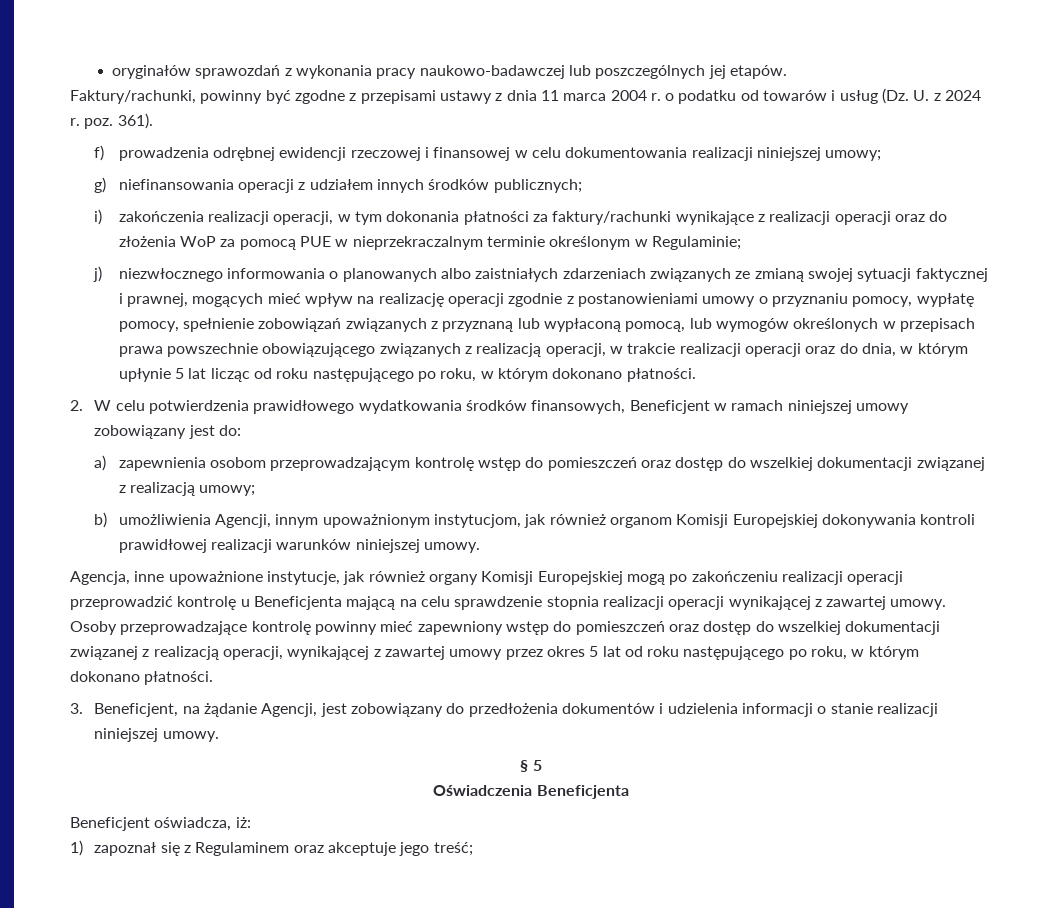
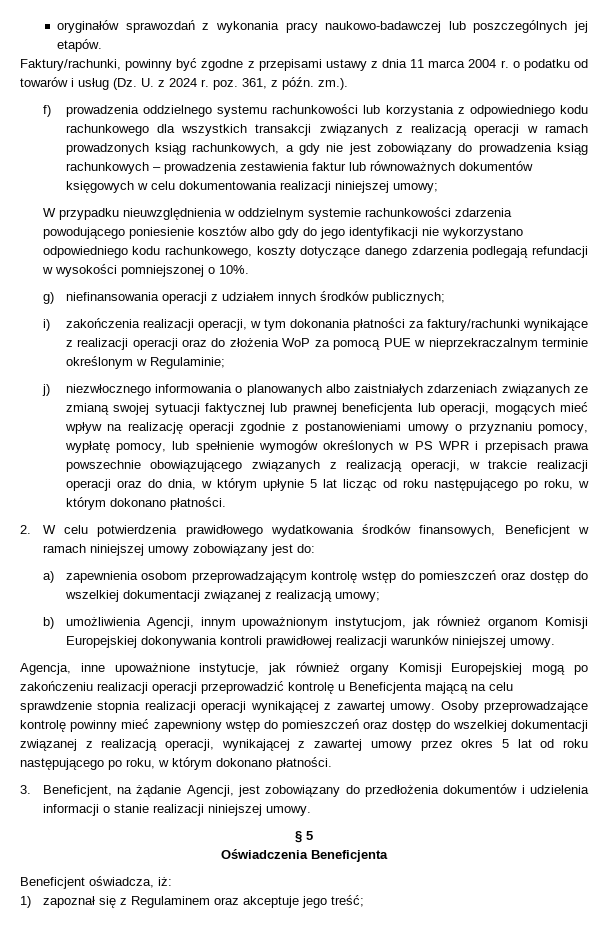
- Faktury/rachunki, powinny być zgodne z przepisami ustawy z dnia 11 marca 2004 r. o podatku od towarów i usług (Dz. U. z 2024 r. poz. 361).
- f) prowadzenia odrębnej ewidencji rzeczowej i finansowej w celu dokumentowania realizacji niniejszej umowy;
+ Faktury/rachunki, powinny być zgodne z przepisami ustawy z dnia 11 marca 2004 r. o podatku od towarów i usług (Dz. U. z 2024 r. poz. 361, z późn. zm.).
+ f) prowadzenia oddzielnego systemu rachunkowości lub korzystania z odpowiedniego kodu rachunkowego dla wszystkich transakcji związanych z realizacją operacji w ramach prowadzonych ksiąg rachunkowych, a gdy nie jest zobowiązany do prowadzenia ksiąg rachunkowych – prowadzenia zestawienia faktur lub równoważnych dokumentów księgowych w celu dokumentowania realizacji niniejszej umowy;
+ W przypadku nieuwzględnienia w oddzielnym systemie rachunkowości zdarzenia powodującego poniesienie kosztów albo gdy do jego identyfikacji nie wykorzystano odpowiedniego kodu rachunkowego, koszty dotyczące danego zdarzenia podlegają refundacji w wysokości pomniejszonej o 10%.
- j) niezwłocznego informowania o planowanych albo zaistniałych zdarzeniach związanych ze zmianą swojej sytuacji faktycznej i prawnej, mogących mieć wpływ na realizację operacji zgodnie z postanowieniami umowy o przyznaniu pomocy, wypłatę pomocy, spełnienie zobowiązań związanych z przyznaną lub wypłaconą pomocą, lub wymogów określonych w przepisach prawa powszechnie obowiązującego związanych z realizacją operacji, w trakcie realizacji operacji oraz do dnia, w którym upłynie 5 lat licząc od roku następującego po roku, w którym dokonano płatności.
+ j) niezwłocznego informowania o planowanych albo zaistniałych zdarzeniach związanych ze zmianą swojej sytuacji faktycznej lub prawnej beneficjenta lub operacji, mogących mieć wpływ na realizację operacji zgodnie z postanowieniami umowy o przyznaniu pomocy, wypłatę pomocy, lub spełnienie wymogów określonych w PS WPR i przepisach prawa powszechnie obowiązującego związanych z realizacją operacji, w trakcie realizacji operacji oraz do dnia, w którym upłynie 5 lat licząc od roku następującego po roku, w którym dokonano płatności.

